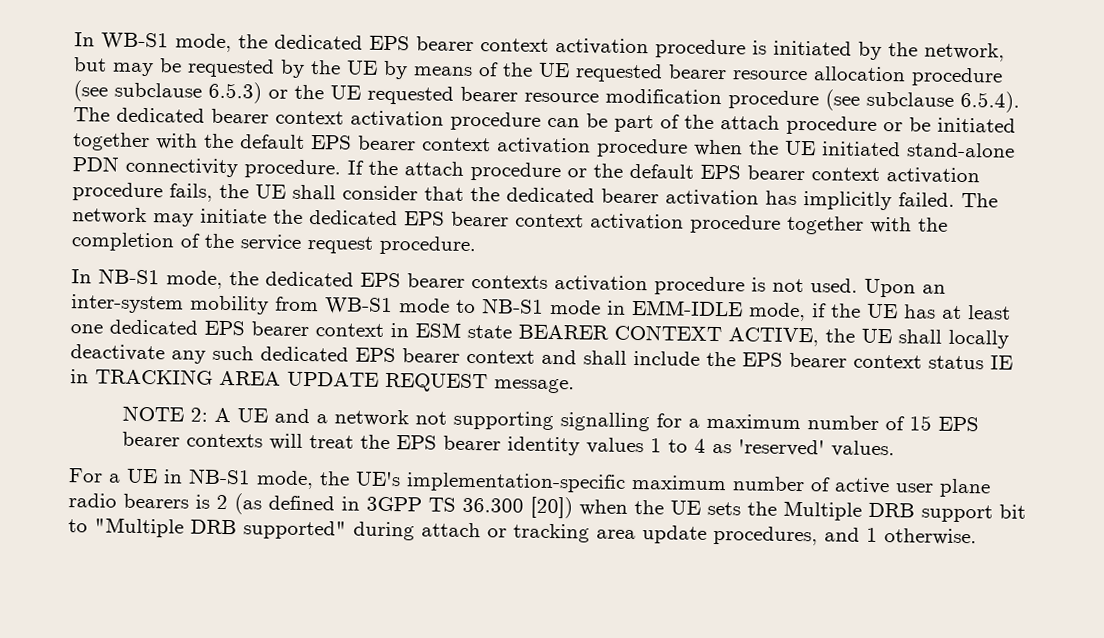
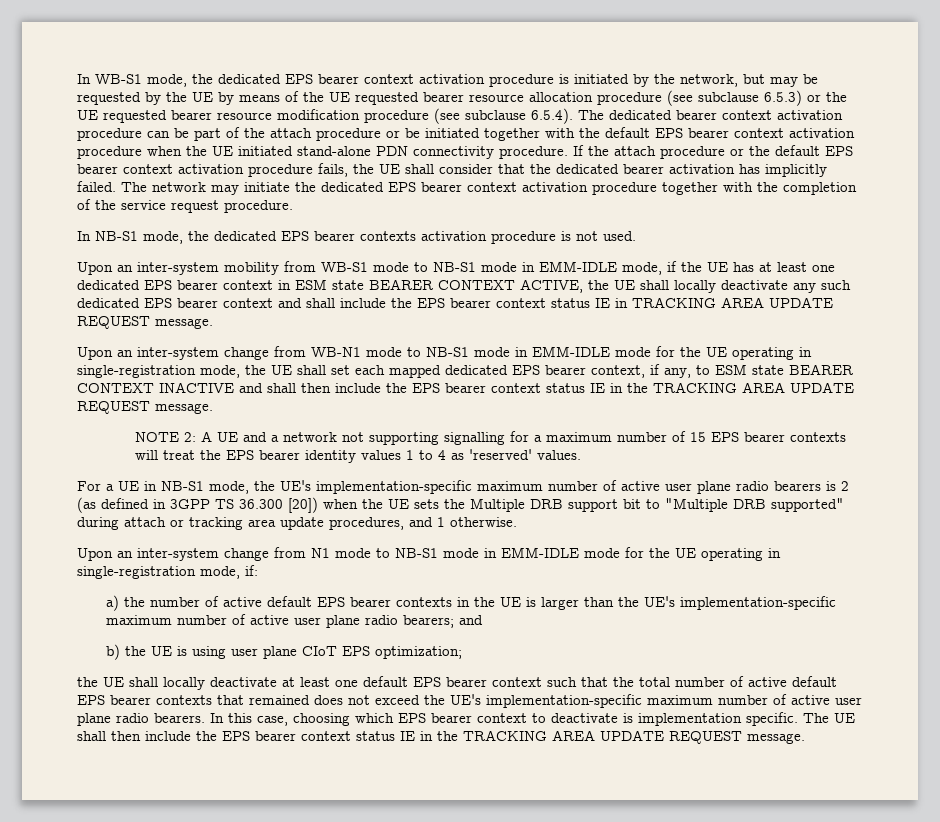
- In NB-S1 mode, the dedicated EPS bearer contexts activation procedure is not used. Upon an inter-system mobility from WB-S1 mode to NB-S1 mode in EMM-IDLE mode, if the UE has at least one dedicated EPS bearer context in ESM state BEARER CONTEXT ACTIVE, the UE shall locally deactivate any such dedicated EPS bearer context and shall include the EPS bearer context status IE in TRACKING AREA UPDATE REQUEST message.
+ In NB-S1 mode, the dedicated EPS bearer contexts activation procedure is not used.
+ Upon an inter-system mobility from WB-S1 mode to NB-S1 mode in EMM-IDLE mode, if the UE has at least one dedicated EPS bearer context in ESM state BEARER CONTEXT ACTIVE, the UE shall locally deactivate any such dedicated EPS bearer context and shall include the EPS bearer context status IE in TRACKING AREA UPDATE REQUEST message.
+ Upon an inter-system change from WB-N1 mode to NB-S1 mode in EMM-IDLE mode for the UE operating in single-registration mode, the UE shall set each mapped dedicated EPS bearer context, if any, to ESM state BEARER CONTEXT INACTIVE and shall then include the EPS bearer context status IE in the TRACKING AREA UPDATE REQUEST message.
+ Upon an inter-system change from N1 mode to NB-S1 mode in EMM-IDLE mode for the UE operating in single-registration mode, if:
+ a) the number of active default EPS bearer contexts in the UE is larger than the UE's implementation-specific maximum number of active user plane radio bearers; and
+ b) the UE is using user plane CIoT EPS optimization;
+ the UE shall locally deactivate at least one default EPS bearer context such that the total number of active default EPS bearer contexts that remained does not exceed the UE's implementation-specific maximum number of active user plane radio bearers. In this case, choosing which EPS bearer context to deactivate is implementation specific. The UE shall then include the EPS bearer context status IE in the TRACKING AREA UPDATE REQUEST message.

